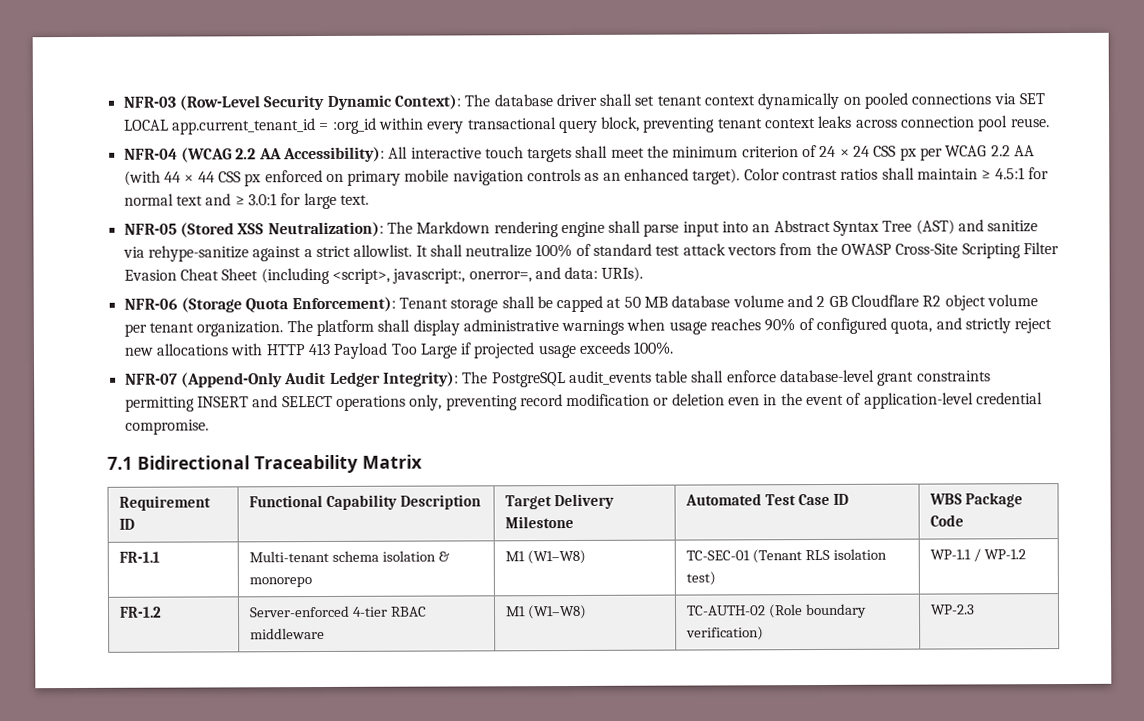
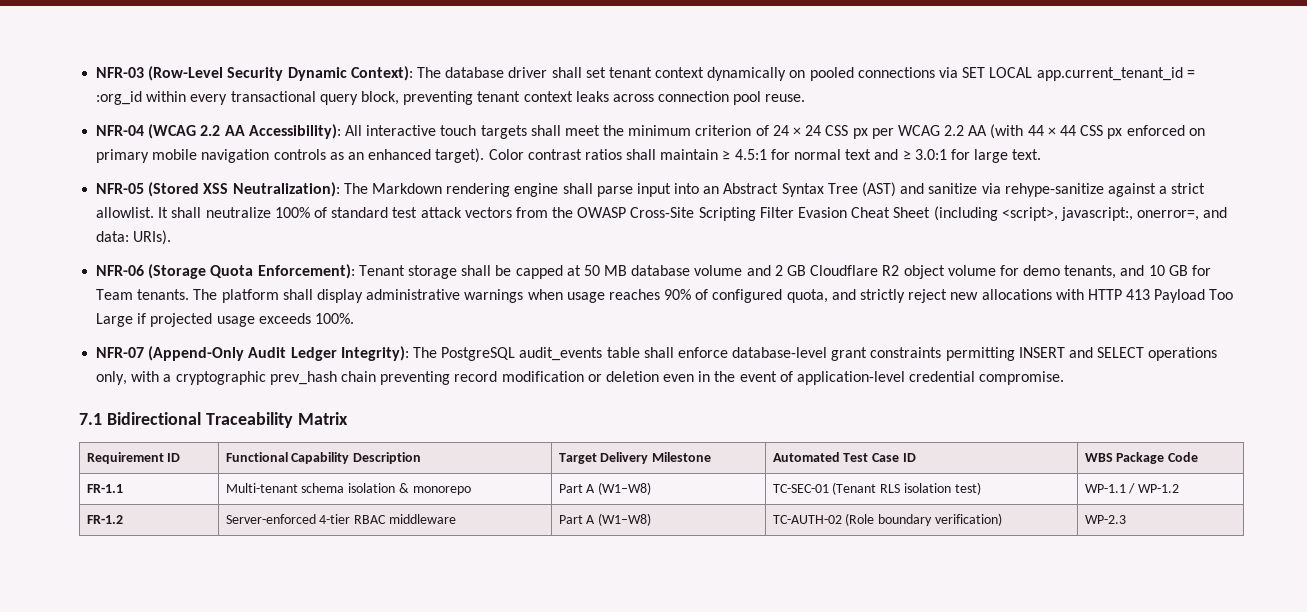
- NFR-06 (Storage Quota Enforcement): Tenant storage shall be capped at 50 MB database volume and 2 GB Cloudflare R2 object volume per tenant organization.
+ NFR-06 (Storage Quota Enforcement): Tenant storage shall be capped at 50 MB database volume and 2 GB Cloudflare R2 object volume for demo tenants, and 10 GB for Team tenants.
- NFR-07 (Append-Only Audit Ledger Integrity): The PostgreSQL audit_events table shall enforce database-level grant constraints permitting INSERT and SELECT operations only, preventing record modification or deletion even in the event of application-level credential compromise.
+ NFR-07 (Append-Only Audit Ledger Integrity): The PostgreSQL audit_events table shall enforce database-level grant constraints permitting INSERT and SELECT operations only, with a cryptographic prev_hash chain preventing record modification or deletion even in the event of application-level credential compromise.
- FR-1.1 | Multi-tenant schema isolation & monorepo | M1 (W1–W8) | TC-SEC-01 (Tenant RLS isolation test) | WP-1.1 / WP-1.2
+ FR-1.1 | Multi-tenant schema isolation & monorepo | Part A (W1–W8) | TC-SEC-01 (Tenant RLS isolation test) | WP-1.1 / WP-1.2
- FR-1.2 | Server-enforced 4-tier RBAC middleware | M1 (W1–W8) | TC-AUTH-02 (Role boundary verification) | WP-2.3
+ FR-1.2 | Server-enforced 4-tier RBAC middleware | Part A (W1–W8) | TC-AUTH-02 (Role boundary verification) | WP-2.3

